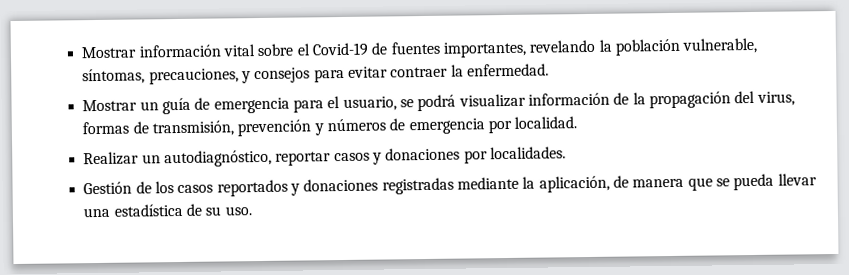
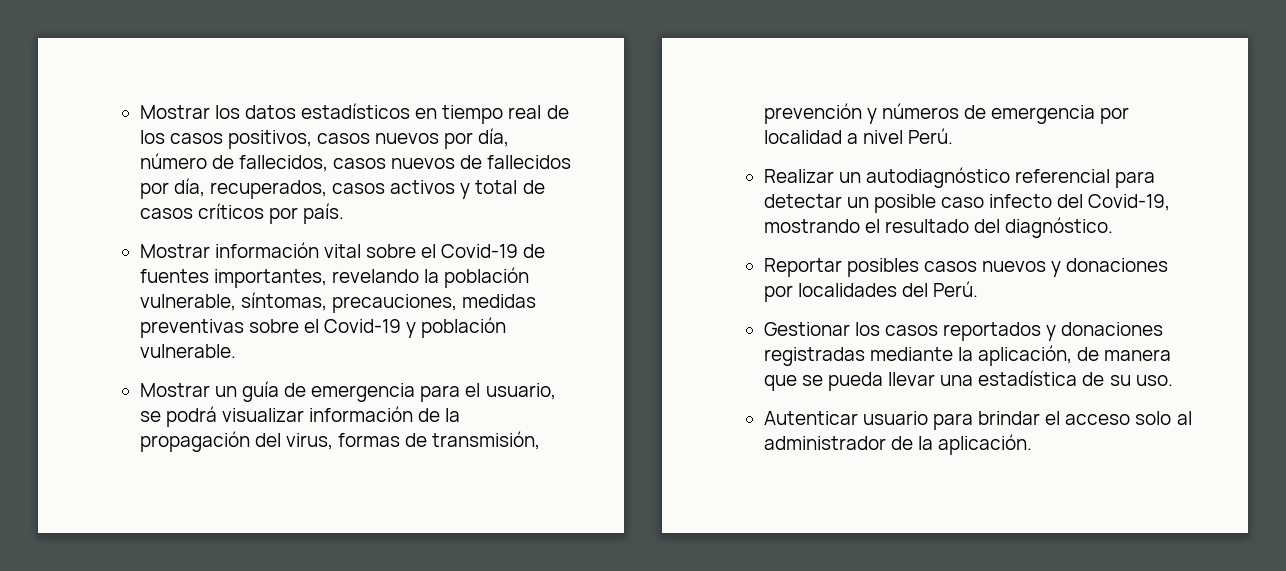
- Mostrar información vital sobre el Covid-19 de fuentes importantes, revelando la población vulnerable, síntomas, precauciones, y consejos para evitar contraer la enfermedad.
+ Mostrar los datos estadísticos en tiempo real de los casos positivos, casos nuevos por día, número de fallecidos, casos nuevos de fallecidos por día, recuperados, casos activos y total de casos críticos por país.
+ Mostrar información vital sobre el Covid-19 de fuentes importantes, revelando la población vulnerable, síntomas, precauciones, medidas preventivas sobre el Covid-19 y población vulnerable.
- Mostrar un guía de emergencia para el usuario, se podrá visualizar información de la propagación del virus, formas de transmisión, prevención y números de emergencia por localidad.
- Realizar un autodiagnóstico, reportar casos y donaciones por localidades.
- Gestión de los casos reportados y donaciones registradas mediante la aplicación, de manera que se pueda llevar una estadística de su uso.
+ Mostrar un guía de emergencia para el usuario, se podrá visualizar información de la propagación del virus, formas de transmisión, prevención y números de emergencia por localidad a nivel Perú.
+ Realizar un autodiagnóstico referencial para detectar un posible caso infecto del Covid-19, mostrando el resultado del diagnóstico.
+ Reportar posibles casos nuevos y donaciones por localidades del Perú.
+ Gestionar los casos reportados y donaciones registradas mediante la aplicación, de manera que se pueda llevar una estadística de su uso.
+ Autenticar usuario para brindar el acceso solo al administrador de la aplicación.

